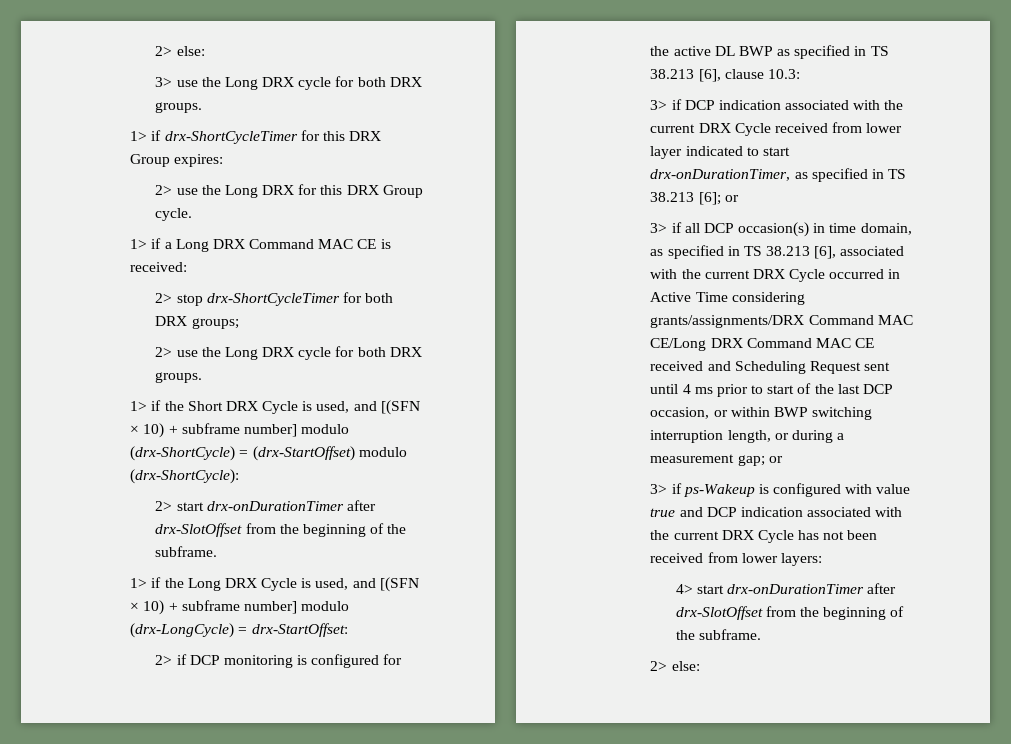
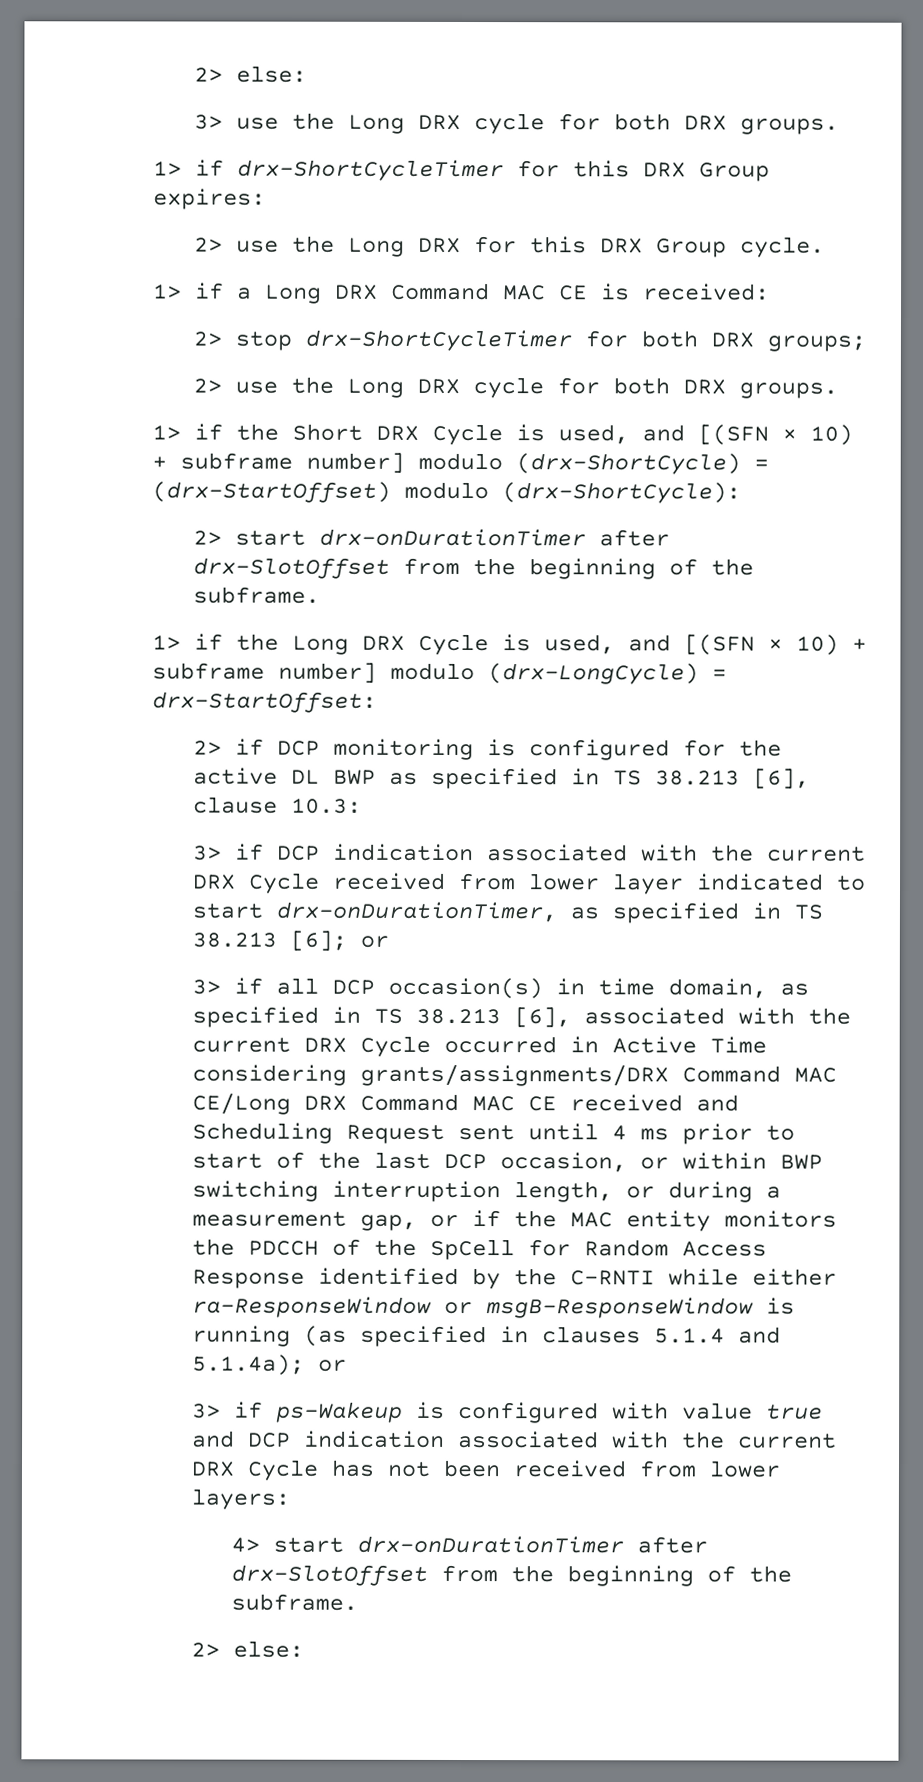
- 3> if all DCP occasion(s) in time domain, as specified in TS 38.213 [6], associated with the current DRX Cycle occurred in Active Time considering grants/assignments/DRX Command MAC CE/Long DRX Command MAC CE received and Scheduling Request sent until 4 ms prior to start of the last DCP occasion, or within BWP switching interruption length, or during a measurement gap; or
+ 3> if all DCP occasion(s) in time domain, as specified in TS 38.213 [6], associated with the current DRX Cycle occurred in Active Time considering grants/assignments/DRX Command MAC CE/Long DRX Command MAC CE received and Scheduling Request sent until 4 ms prior to start of the last DCP occasion, or within BWP switching interruption length, or during a measurement gap, or if the MAC entity monitors the PDCCH of the SpCell for Random Access Response identified by the C-RNTI while either ra-ResponseWindow or msgB-ResponseWindow is running (as specified in clauses 5.1.4 and 5.1.4a); or

